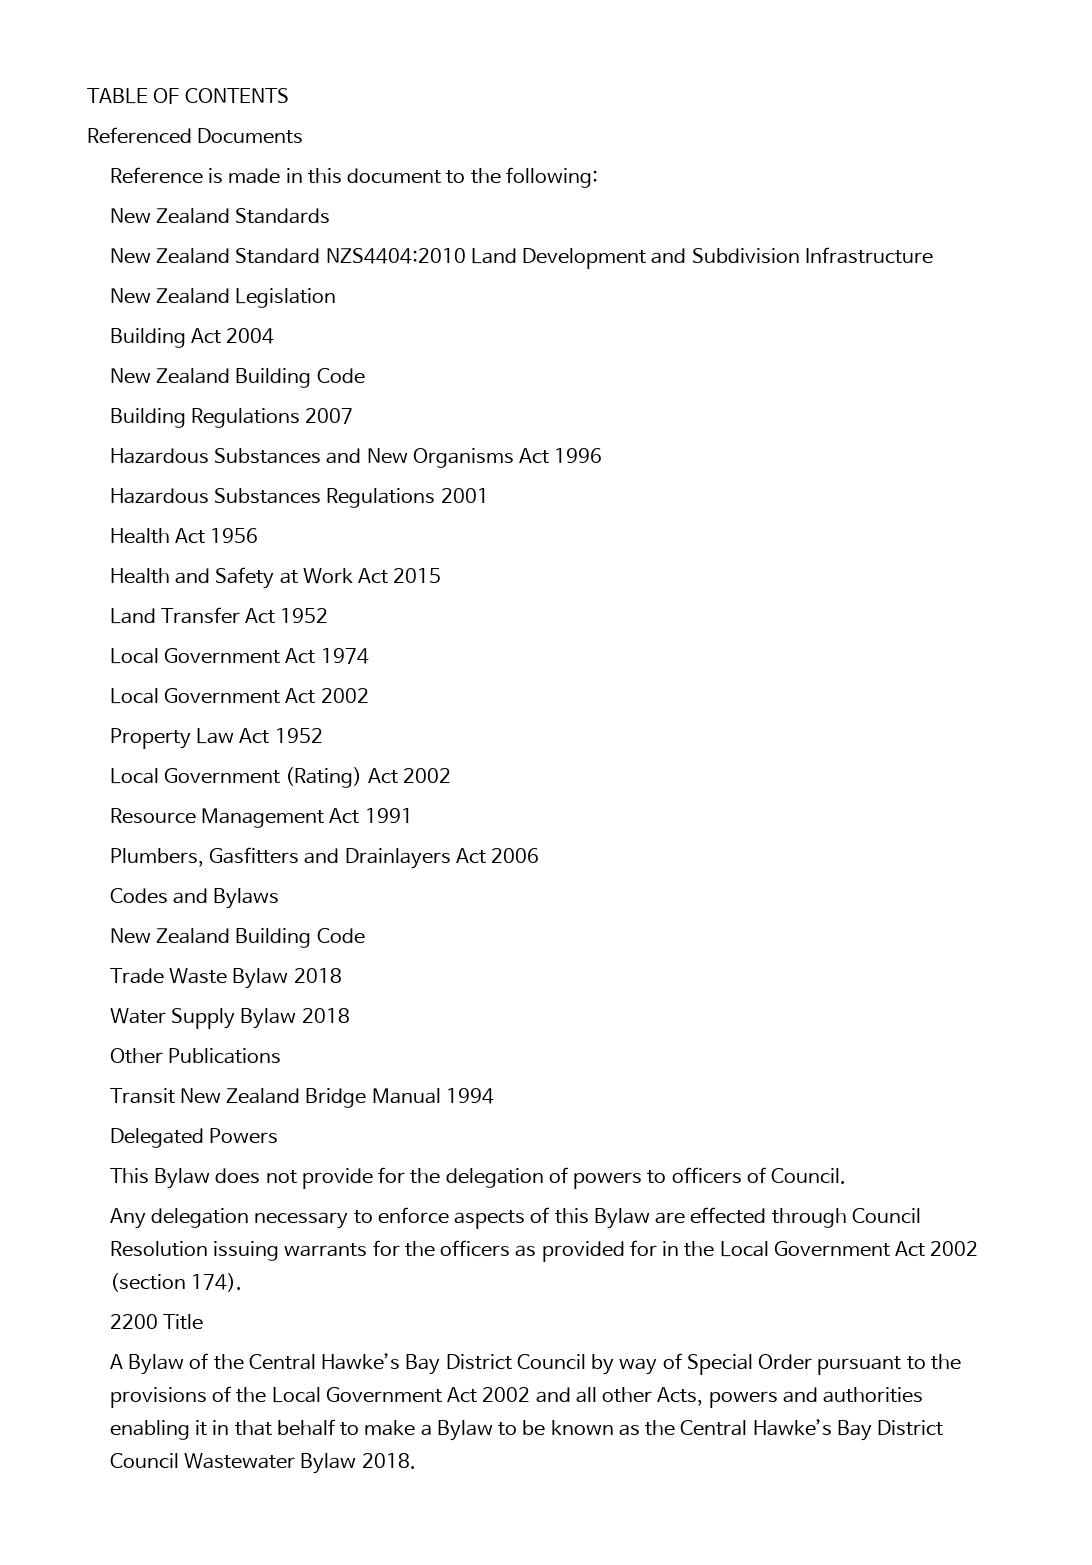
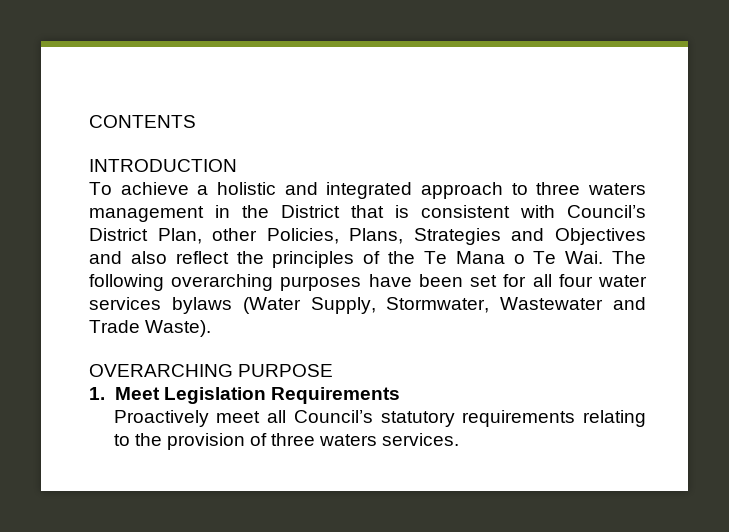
- TABLE OF CONTENTS
+ CONTENTS
- Referenced Documents
- Reference is made in this document to the following:
- New Zealand Standards
- New Zealand Standard NZS4404:2010 Land Development and Subdivision Infrastructure
- New Zealand Legislation
- Building Act 2004
- New Zealand Building Code
- Building Regulations 2007
- Hazardous Substances and New Organisms Act 1996
- Hazardous Substances Regulations 2001
- Health Act 1956
- Health and Safety at Work Act 2015
- Land Transfer Act 1952
- Local Government Act 1974
- Local Government Act 2002
- Property Law Act 1952
- Local Government (Rating) Act 2002
- Resource Management Act 1991
- Plumbers, Gasfitters and Drainlayers Act 2006
- Codes and Bylaws
- New Zealand Building Code
- Trade Waste Bylaw 2018
- Water Supply Bylaw 2018
- Other Publications
- Transit New Zealand Bridge Manual 1994
- Delegated Powers
- This Bylaw does not provide for the delegation of powers to officers of Council.
- Any delegation necessary to enforce aspects of this Bylaw are effected through Council Resolution issuing warrants for the officers as provided for in the Local Government Act 2002 (section 174).
- 2200 Title
- A Bylaw of the Central Hawke’s Bay District Council by way of Special Order pursuant to the provisions of the Local Government Act 2002 and all other Acts, powers and authorities enabling it in that behalf to make a Bylaw to be known as the Central Hawke’s Bay District Council Wastewater Bylaw 2018.
+ INTRODUCTION
+ To achieve a holistic and integrated approach to three waters management in the District that is consistent with Council’s District Plan, other Policies, Plans, Strategies and Objectives and also reflect the principles of the Te Mana o Te Wai. The following overarching purposes have been set for all four water services bylaws (Water Supply, Stormwater, Wastewater and Trade Waste).
+ OVERARCHING PURPOSE
+ 1. Meet Legislation Requirements
+ Proactively meet all Council’s statutory requirements relating to the provision of three waters services.

